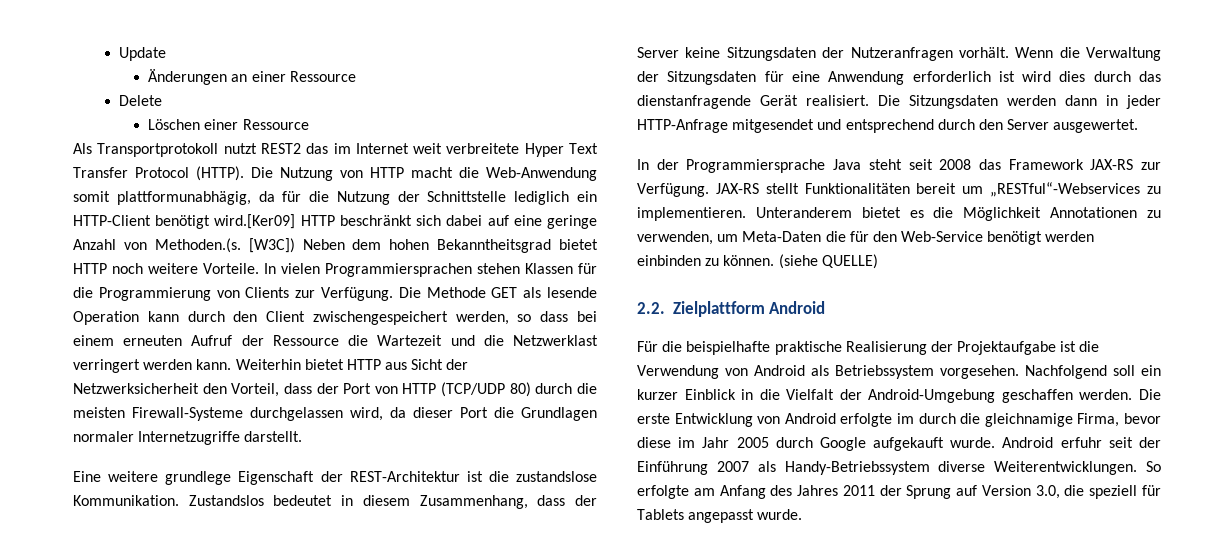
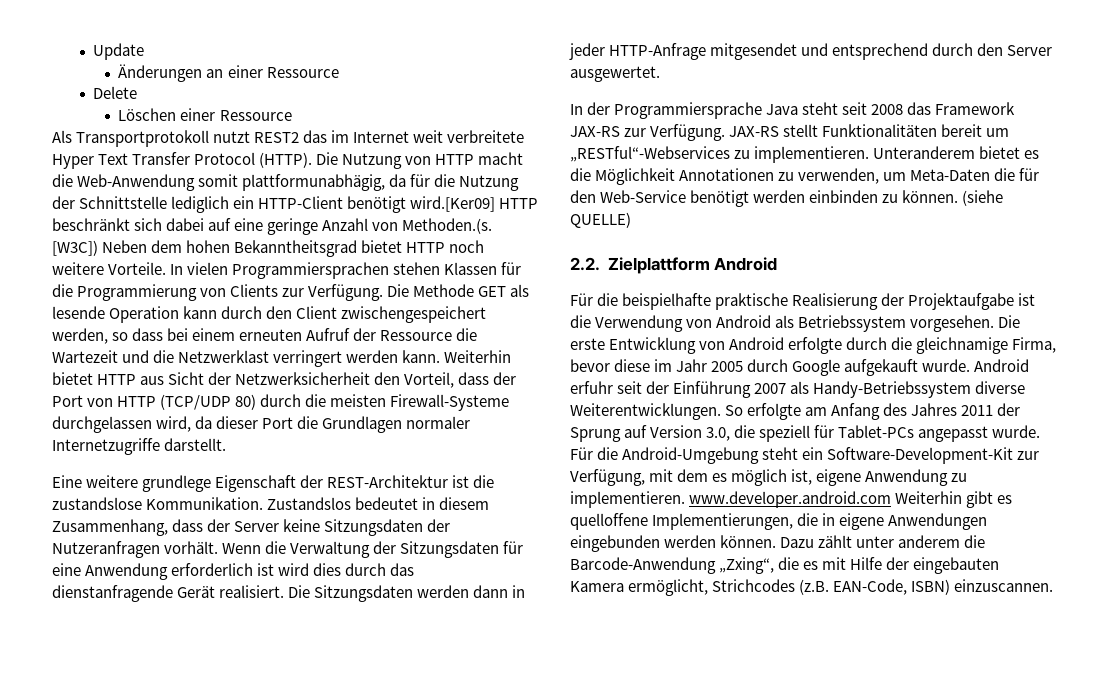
- Nachfolgend soll ein kurzer Einblick in die Vielfalt der Android-Umgebung geschaffen werden.
- Die erste Entwicklung von Android erfolgte im durch die gleichnamige Firma, bevor diese im Jahr 2005 durch Google aufgekauft wurde.
+ Die erste Entwicklung von Android erfolgte durch die gleichnamige Firma, bevor diese im Jahr 2005 durch Google aufgekauft wurde.
- So erfolgte am Anfang des Jahres 2011 der Sprung auf Version 3.0, die speziell für Tablets angepasst wurde.
+ So erfolgte am Anfang des Jahres 2011 der Sprung auf Version 3.0, die speziell für Tablet-PCs angepasst wurde.
+ Für die Android-Umgebung steht ein Software-Development-Kit zur Verfügung, mit dem es möglich ist, eigene Anwendung zu implementieren. www.developer.android.com Weiterhin gibt es quelloffene Implementierungen, die in eigene Anwendungen eingebunden werden können. Dazu zählt unter anderem die Barcode-Anwendung „Zxing“, die es mit Hilfe der eingebauten Kamera ermöglicht, Strichcodes (z.B. EAN-Code, ISBN) einzuscannen.

